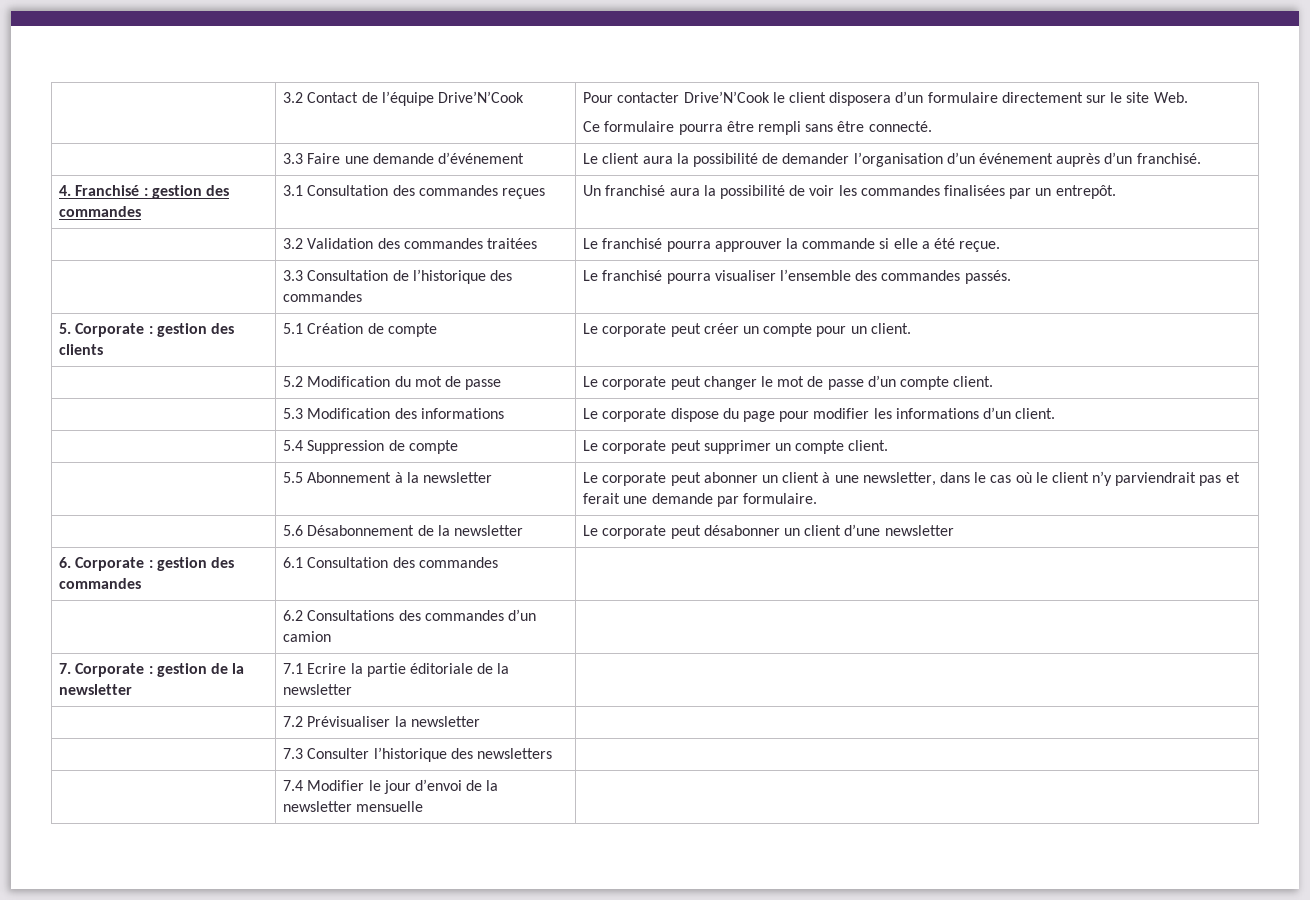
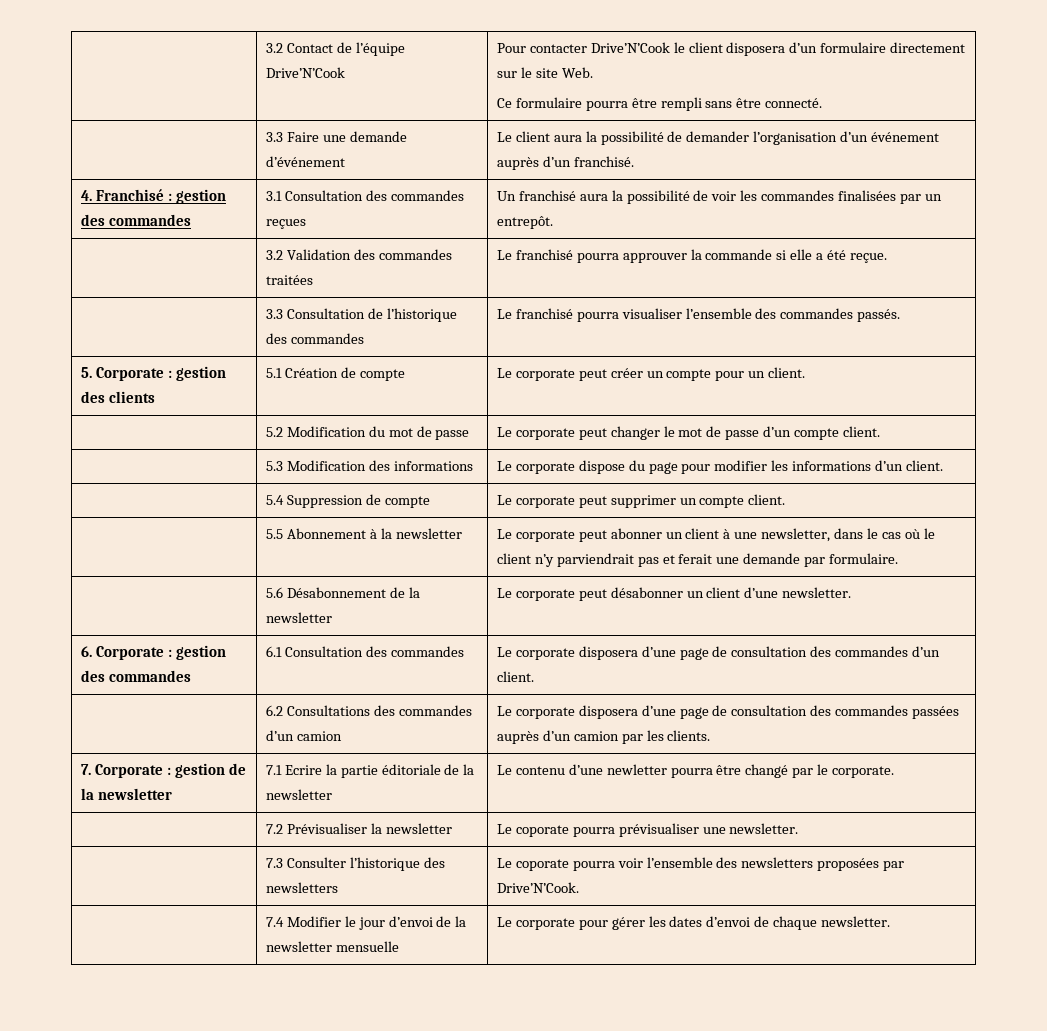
- | 5.6 Désabonnement de la newsletter | Le corporate peut désabonner un client d’une newsletter
+ | 5.6 Désabonnement de la newsletter | Le corporate peut désabonner un client d’une newsletter.
- 6. Corporate : gestion des commandes | 6.1 Consultation des commandes |
+ 6. Corporate : gestion des commandes | 6.1 Consultation des commandes | Le corporate disposera d’une page de consultation des commandes d’un client.
- | 6.2 Consultations des commandes d’un camion |
+ | 6.2 Consultations des commandes d’un camion | Le corporate disposera d’une page de consultation des commandes passées auprès d’un camion par les clients.
- 7. Corporate : gestion de la newsletter | 7.1 Ecrire la partie éditoriale de la newsletter |
- | 7.2 Prévisualiser la newsletter |
+ 7. Corporate : gestion de la newsletter | 7.1 Ecrire la partie éditoriale de la newsletter | Le contenu d’une newletter pourra être changé par le corporate.
+ | 7.2 Prévisualiser la newsletter | Le coporate pourra prévisualiser une newsletter.
- | 7.3 Consulter l’historique des newsletters |
+ | 7.3 Consulter l’historique des newsletters | Le coporate pourra voir l’ensemble des newsletters proposées par Drive’N’Cook.
- | 7.4 Modifier le jour d’envoi de la newsletter mensuelle |
+ | 7.4 Modifier le jour d’envoi de la newsletter mensuelle | Le corporate pour gérer les dates d’envoi de chaque newsletter.

